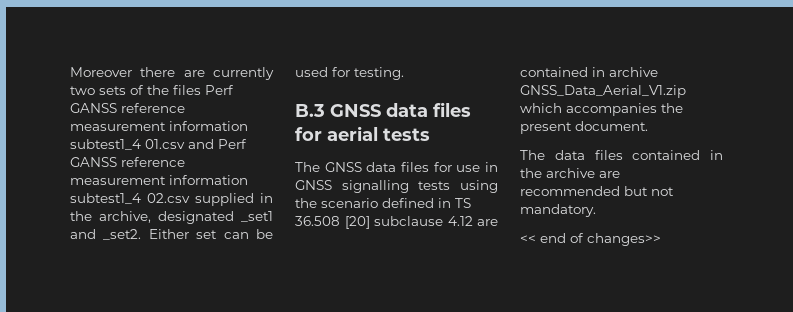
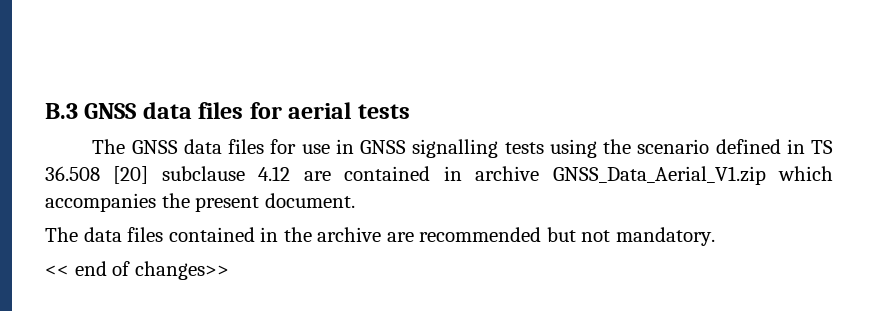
- Moreover there are currently two sets of the files Perf GANSS reference measurement information subtest1_4 01.csv and Perf GANSS reference measurement information subtest1_4 02.csv supplied in the archive, designated _set1 and _set2. Either set can be used for testing.

